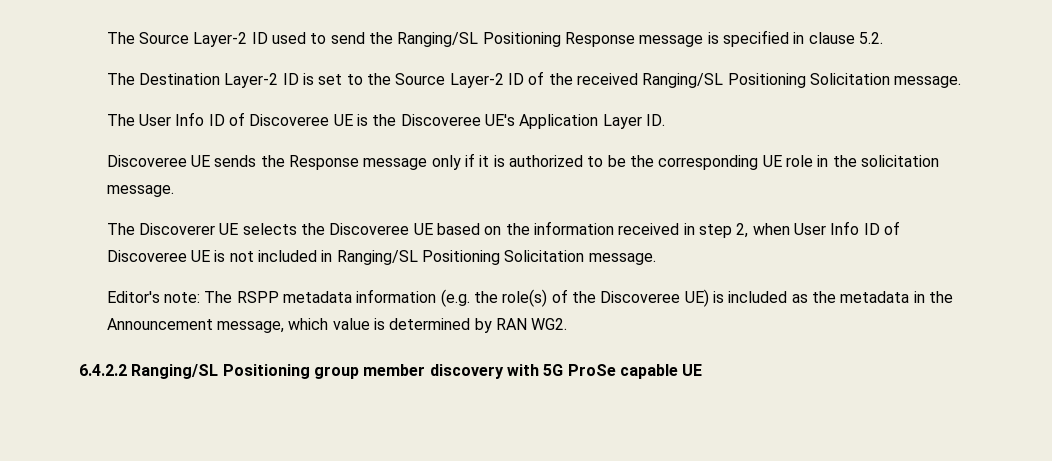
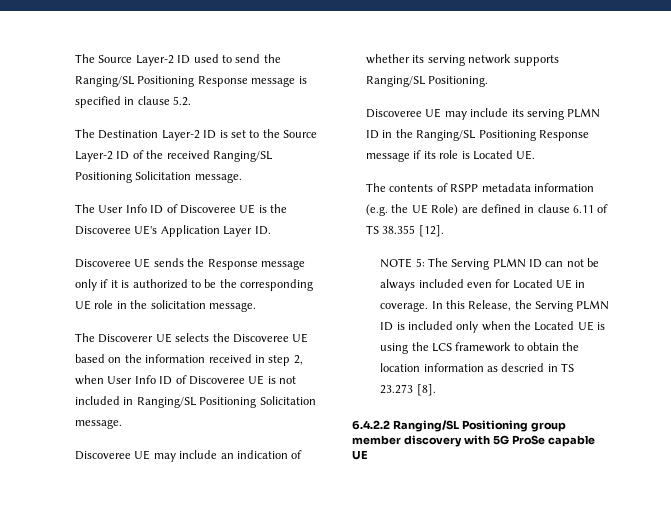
- Editor's note: The RSPP metadata information (e.g. the role(s) of the Discoveree UE) is included as the metadata in the Announcement message, which value is determined by RAN WG2.
+ Discoveree UE may include an indication of whether its serving network supports Ranging/SL Positioning.
+ Discoveree UE may include its serving PLMN ID in the Ranging/SL Positioning Response message if its role is Located UE.
+ The contents of RSPP metadata information (e.g. the UE Role) are defined in clause 6.11 of TS 38.355 [12].
+ NOTE 5: The Serving PLMN ID can not be always included even for Located UE in coverage. In this Release, the Serving PLMN ID is included only when the Located UE is using the LCS framework to obtain the location information as descried in TS 23.273 [8].

